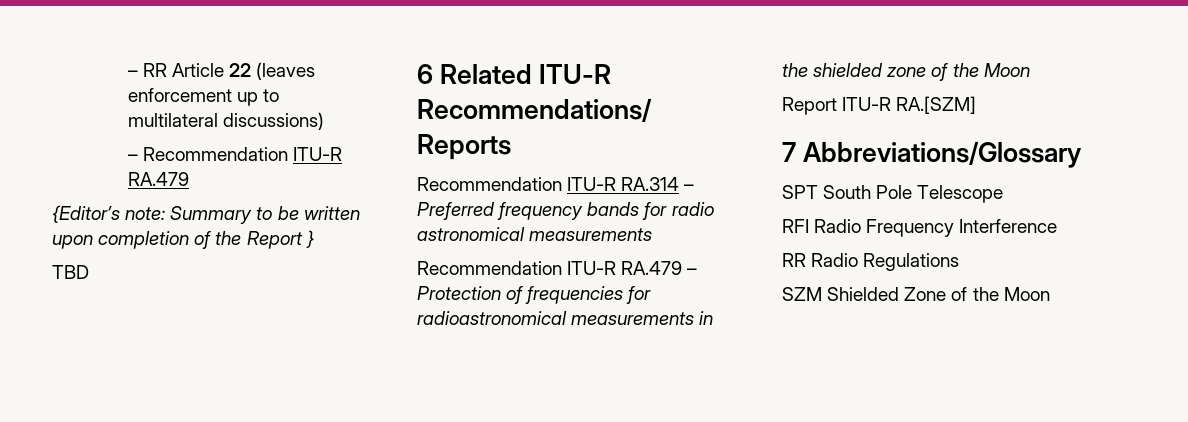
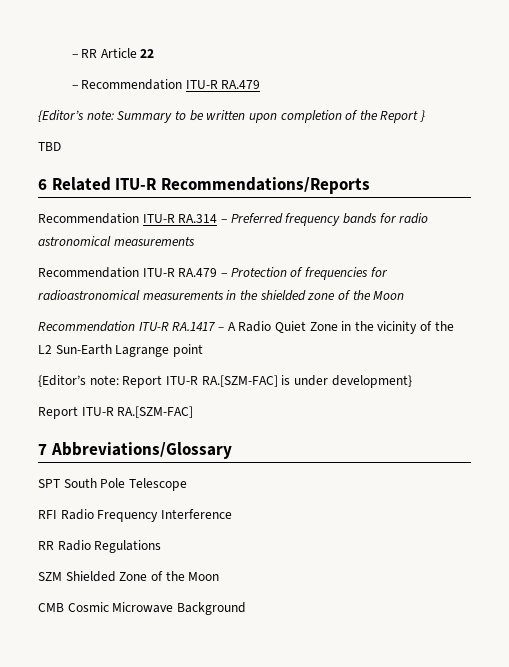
- – RR Article 22 (leaves enforcement up to multilateral discussions)
+ – RR Article 22
- Report ITU-R RA.[SZM]
+ Recommendation ITU-R RA.1417 – A Radio Quiet Zone in the vicinity of the L2 Sun-Earth Lagrange point
+ {Editor’s note: Report ITU-R RA.[SZM-FAC] is under development}
+ Report ITU-R RA.[SZM-FAC]
+ CMB Cosmic Microwave Background

